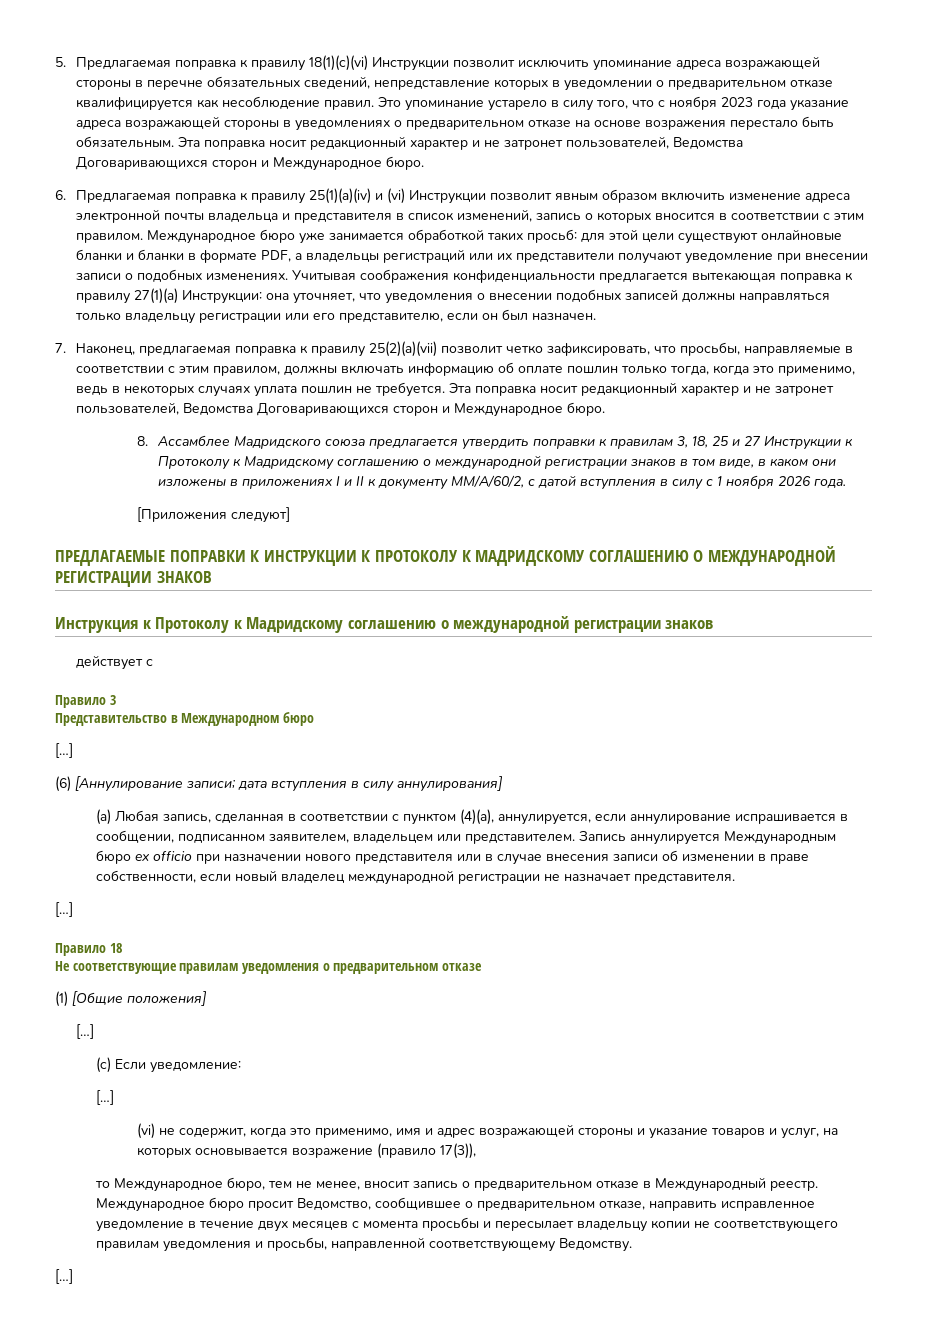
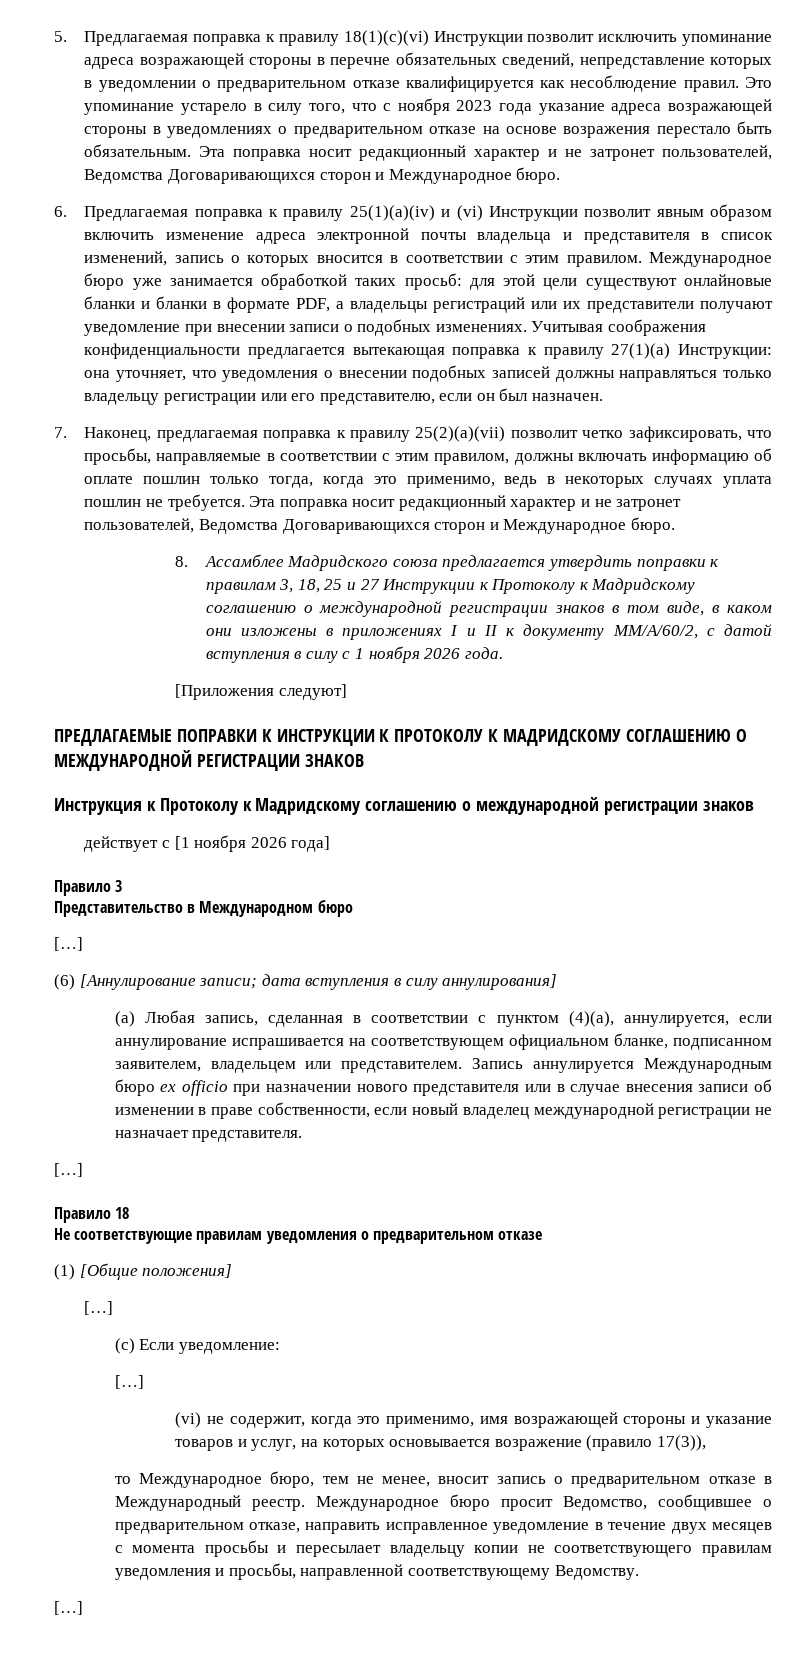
- действует с
+ действует с [1 ноября 2026 года]
- (a) Любая запись, сделанная в соответствии с пунктом (4)(а), аннулируется, если аннулирование испрашивается в сообщении, подписанном заявителем, владельцем или представителем.
+ (a) Любая запись, сделанная в соответствии с пунктом (4)(а), аннулируется, если аннулирование испрашивается на соответствующем официальном бланке, подписанном заявителем, владельцем или представителем.
- (vi) не содержит, когда это применимо, имя и адрес возражающей стороны и указание товаров и услуг, на которых основывается возражение (правило 17(3)),
+ (vi) не содержит, когда это применимо, имя возражающей стороны и указание товаров и услуг, на которых основывается возражение (правило 17(3)),

